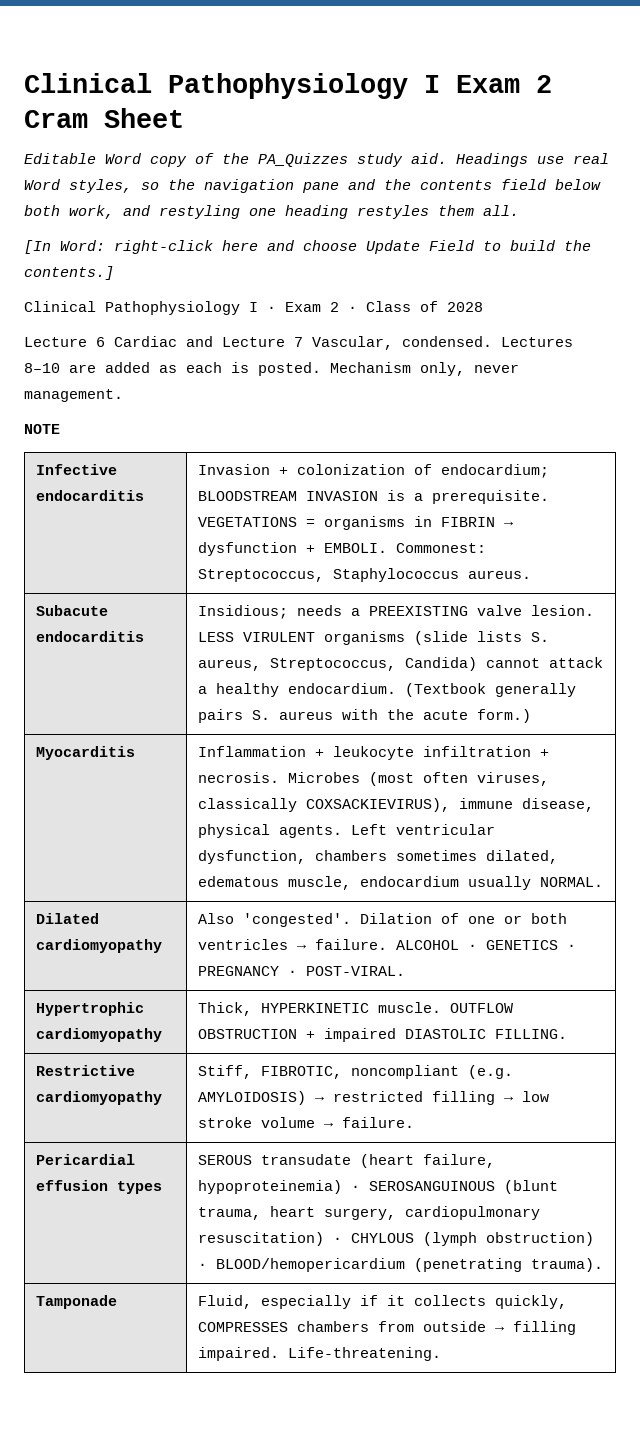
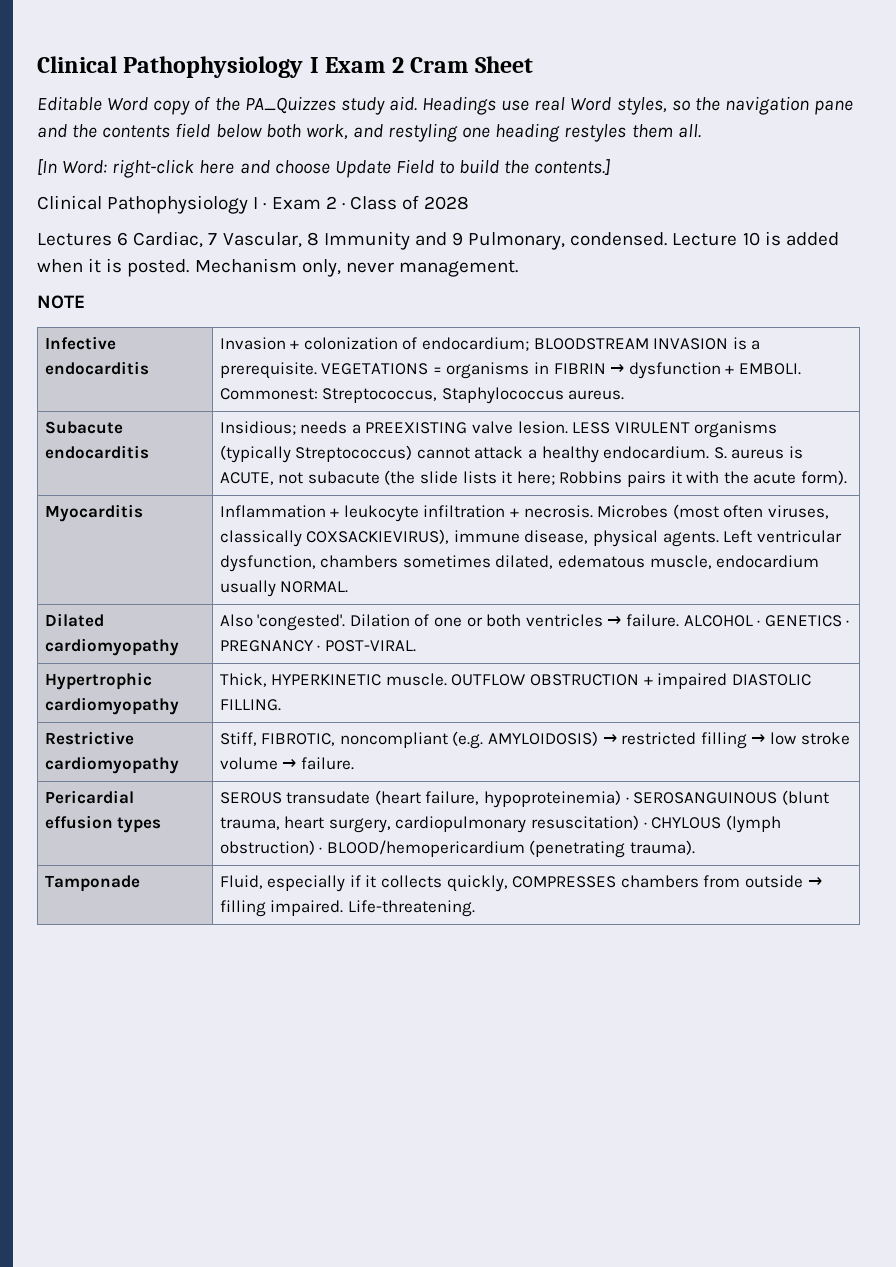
- Lecture 6 Cardiac and Lecture 7 Vascular, condensed. Lectures 8–10 are added as each is posted.
+ Lectures 6 Cardiac, 7 Vascular, 8 Immunity and 9 Pulmonary, condensed. Lecture 10 is added when it is posted.
- Subacute endocarditis | Insidious; needs a PREEXISTING valve lesion. LESS VIRULENT organisms (slide lists S. aureus, Streptococcus, Candida) cannot attack a healthy endocardium. (Textbook generally pairs S. aureus with the acute form.)
+ Subacute endocarditis | Insidious; needs a PREEXISTING valve lesion. LESS VIRULENT organisms (typically Streptococcus) cannot attack a healthy endocardium. S. aureus is ACUTE, not subacute (the slide lists it here; Robbins pairs it with the acute form).

